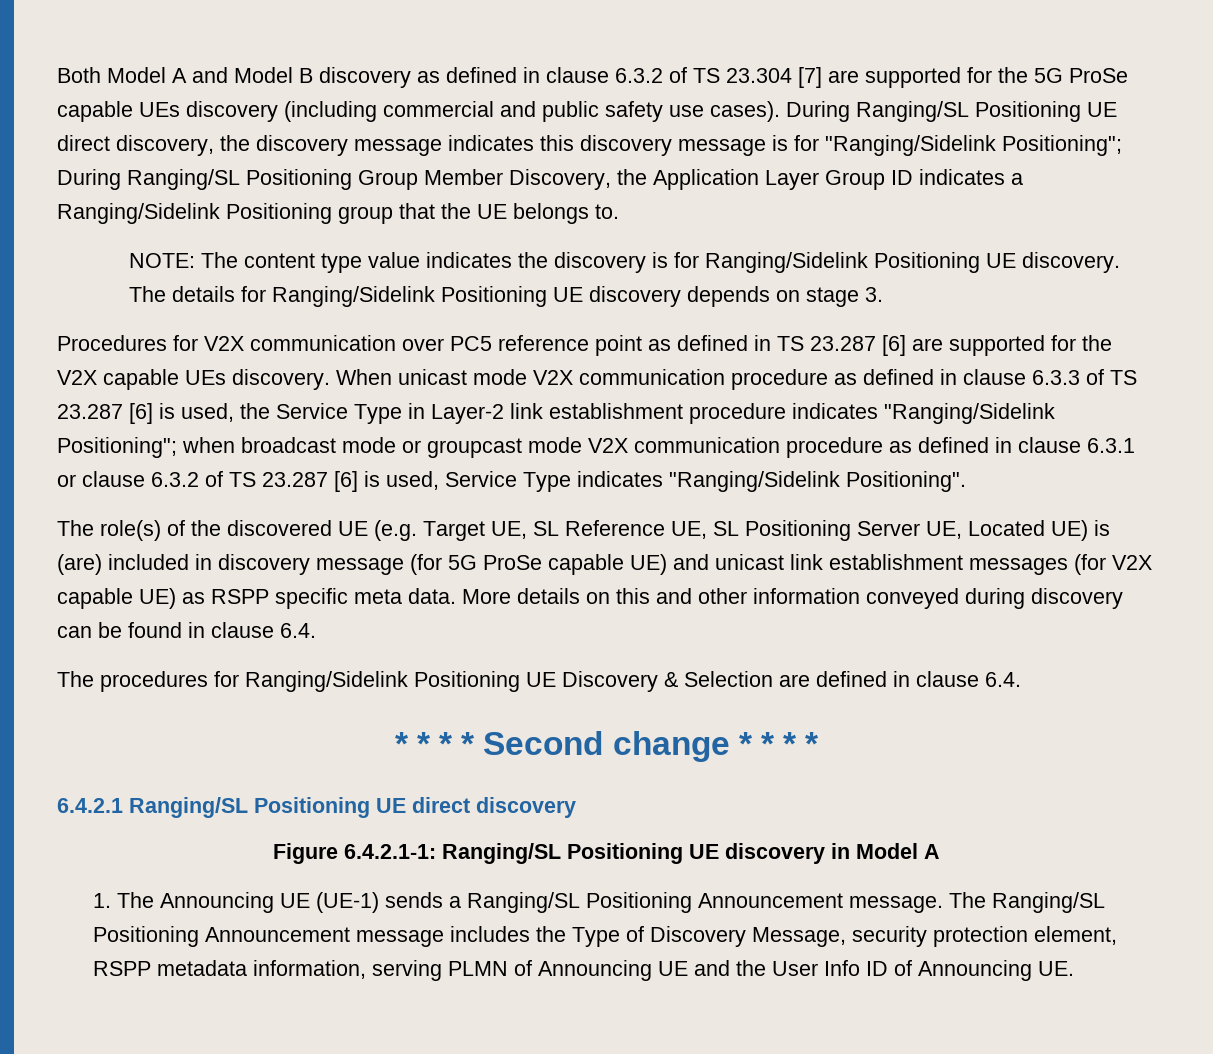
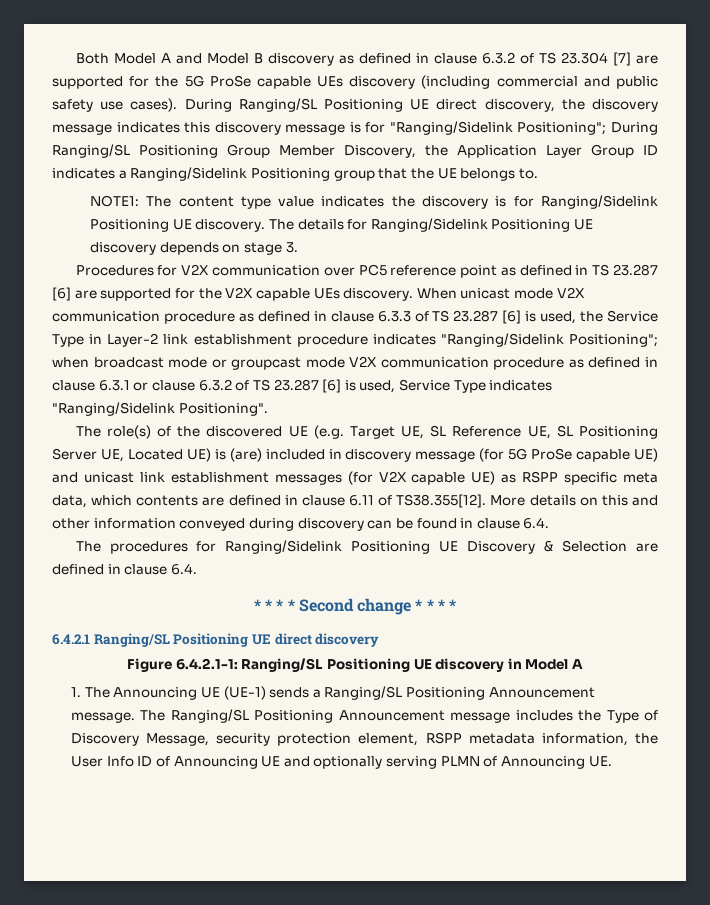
- NOTE: The content type value indicates the discovery is for Ranging/Sidelink Positioning UE discovery.
+ NOTE1: The content type value indicates the discovery is for Ranging/Sidelink Positioning UE discovery.
- The role(s) of the discovered UE (e.g. Target UE, SL Reference UE, SL Positioning Server UE, Located UE) is (are) included in discovery message (for 5G ProSe capable UE) and unicast link establishment messages (for V2X capable UE) as RSPP specific meta data. More details on this and other information conveyed during discovery can be found in clause 6.4.
+ The role(s) of the discovered UE (e.g. Target UE, SL Reference UE, SL Positioning Server UE, Located UE) is (are) included in discovery message (for 5G ProSe capable UE) and unicast link establishment messages (for V2X capable UE) as RSPP specific meta data, which contents are defined in clause 6.11 of TS38.355[12]. More details on this and other information conveyed during discovery can be found in clause 6.4.
- The Ranging/SL Positioning Announcement message includes the Type of Discovery Message, security protection element, RSPP metadata information, serving PLMN of Announcing UE and the User Info ID of Announcing UE.
+ The Ranging/SL Positioning Announcement message includes the Type of Discovery Message, security protection element, RSPP metadata information, the User Info ID of Announcing UE and optionally serving PLMN of Announcing UE.

